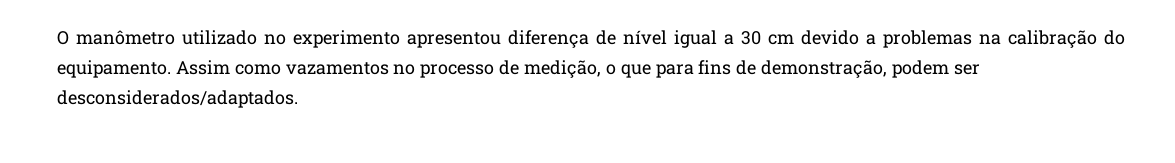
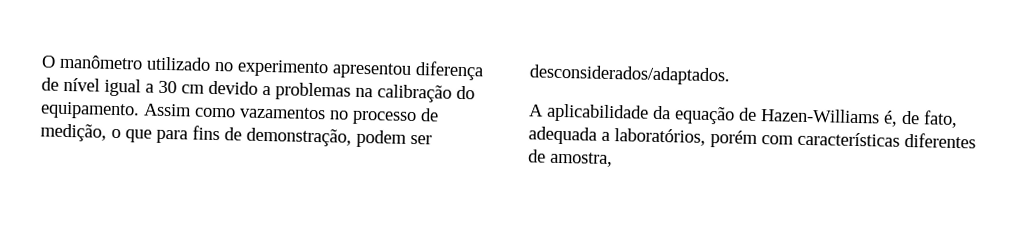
+ A aplicabilidade da equação de Hazen-Williams é, de fato, adequada a laboratórios, porém com características diferentes de amostra,

